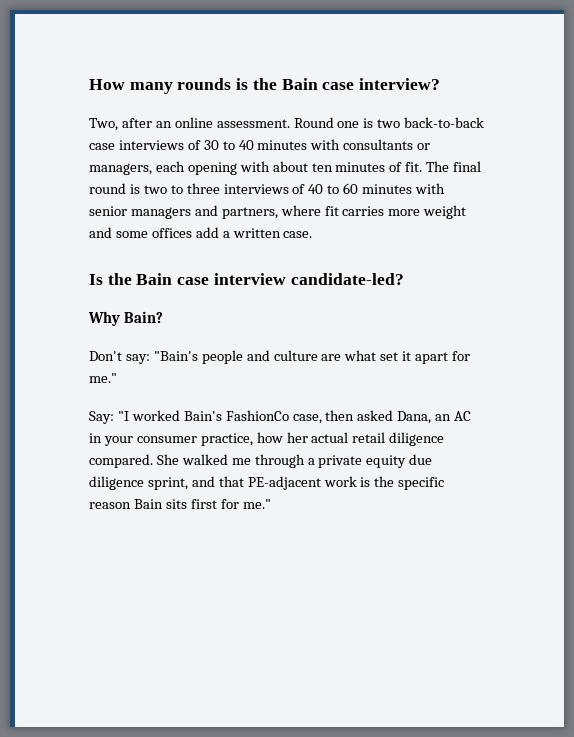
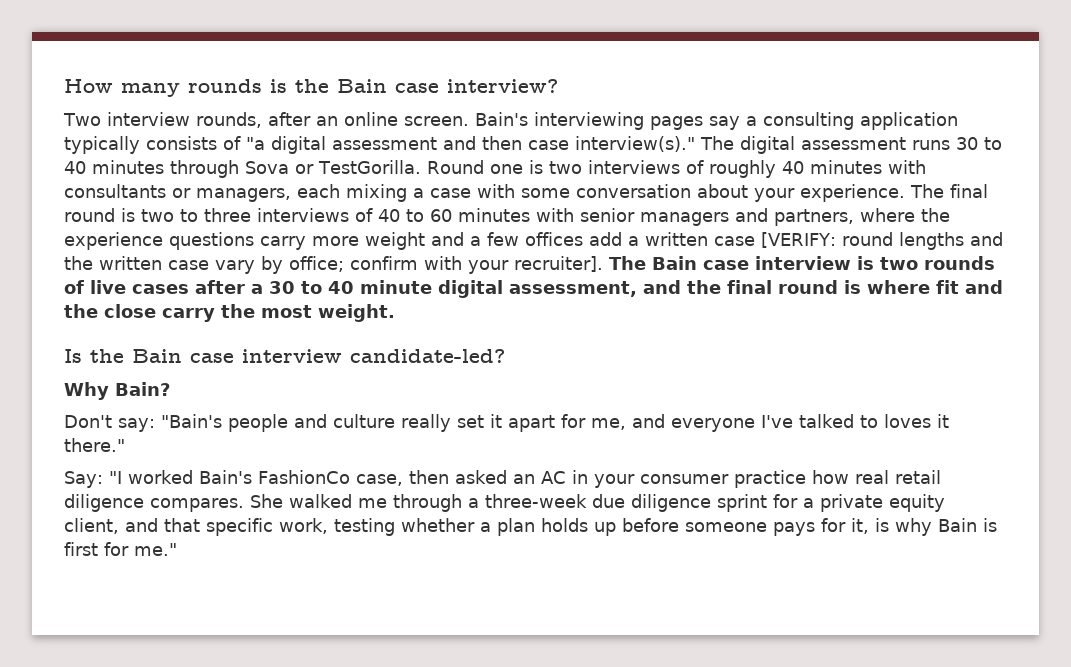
- Two, after an online assessment. Round one is two back-to-back case interviews of 30 to 40 minutes with consultants or managers, each opening with about ten minutes of fit.
+ Two interview rounds, after an online screen. Bain's interviewing pages say a consulting application typically consists of "a digital assessment and then case interview(s)." The digital assessment runs 30 to 40 minutes through Sova or TestGorilla. Round one is two interviews of roughly 40 minutes with consultants or managers, each mixing a case with some conversation about your experience.
- The final round is two to three interviews of 40 to 60 minutes with senior managers and partners, where fit carries more weight and some offices add a written case.
+ The final round is two to three interviews of 40 to 60 minutes with senior managers and partners, where the experience questions carry more weight and a few offices add a written case [VERIFY: round lengths and the written case vary by office; confirm with your recruiter]. The Bain case interview is two rounds of live cases after a 30 to 40 minute digital assessment, and the final round is where fit and the close carry the most weight.
- Don't say: "Bain's people and culture are what set it apart for me."
+ Don't say: "Bain's people and culture really set it apart for me, and everyone I've talked to loves it there."
- Say: "I worked Bain's FashionCo case, then asked Dana, an AC in your consumer practice, how her actual retail diligence compared.
+ Say: "I worked Bain's FashionCo case, then asked an AC in your consumer practice how real retail diligence compares.
- She walked me through a private equity due diligence sprint, and that PE-adjacent work is the specific reason Bain sits first for me."
+ She walked me through a three-week due diligence sprint for a private equity client, and that specific work, testing whether a plan holds up before someone pays for it, is why Bain is first for me."

